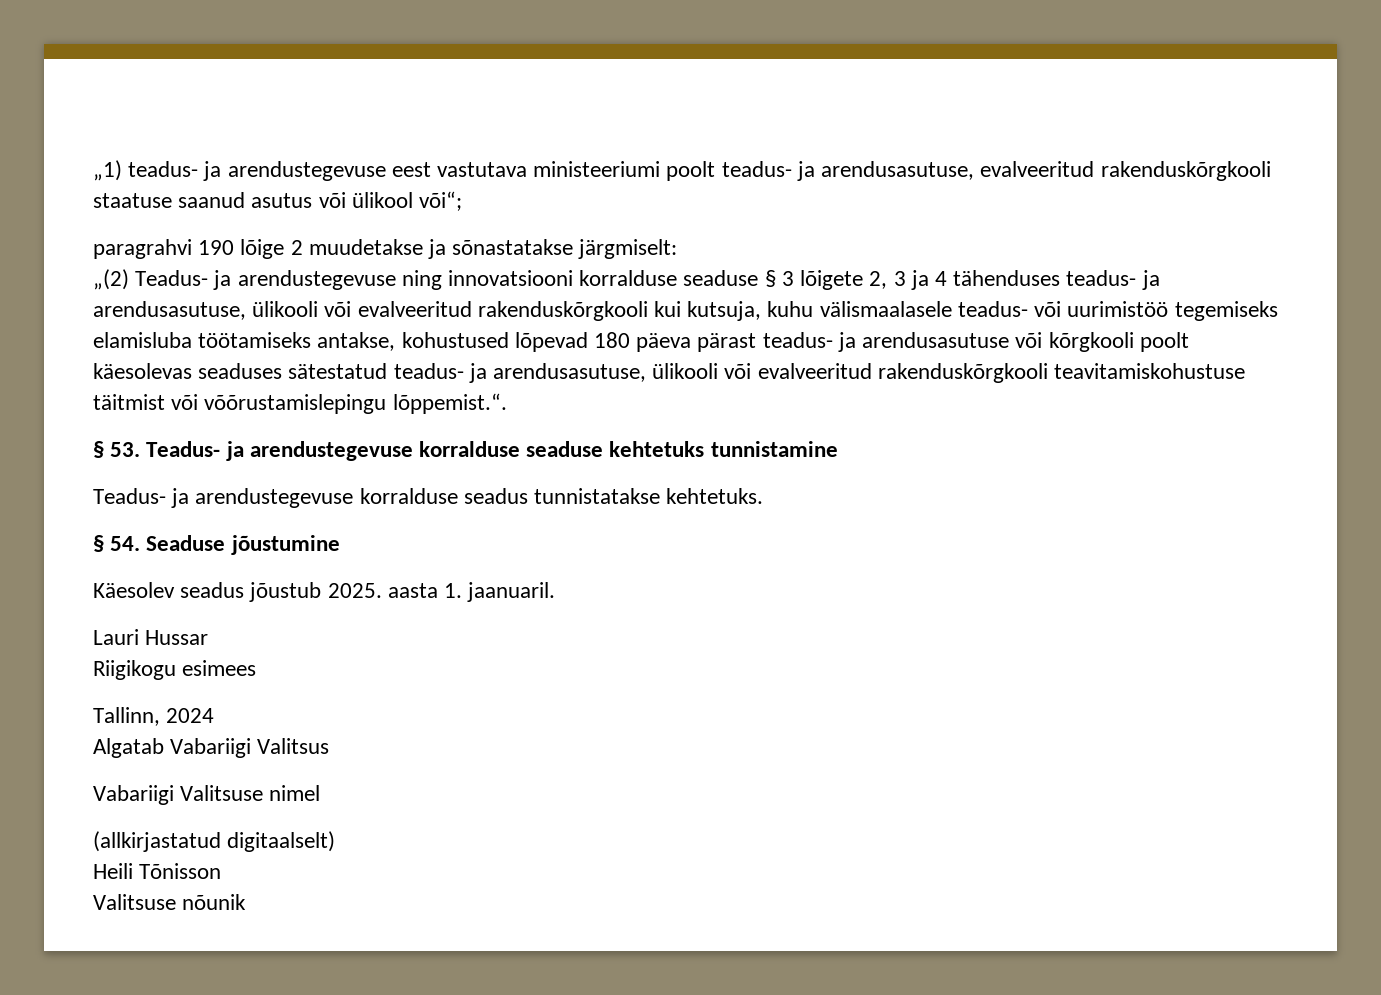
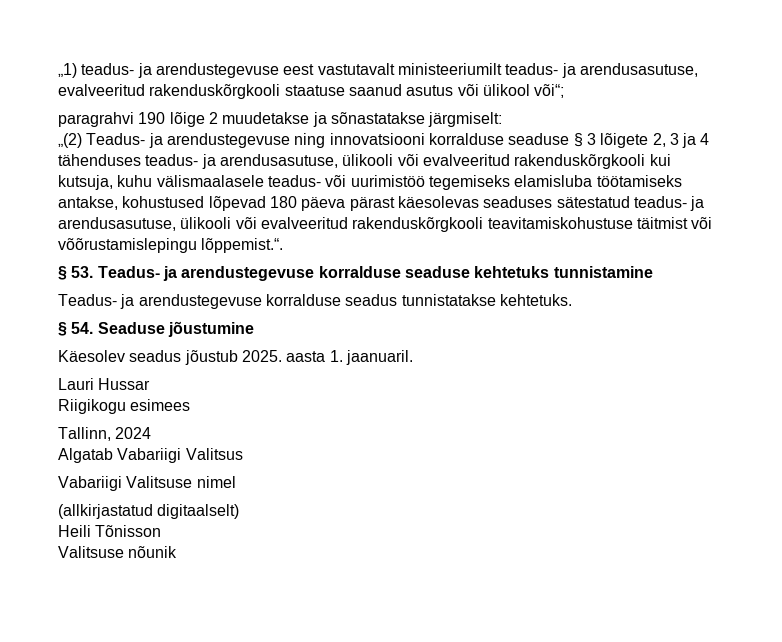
- „1) teadus- ja arendustegevuse eest vastutava ministeeriumi poolt teadus- ja arendusasutuse, evalveeritud rakenduskõrgkooli staatuse saanud asutus või ülikool või“;
+ „1) teadus- ja arendustegevuse eest vastutavalt ministeeriumilt teadus- ja arendusasutuse, evalveeritud rakenduskõrgkooli staatuse saanud asutus või ülikool või“;
- „(2) Teadus- ja arendustegevuse ning innovatsiooni korralduse seaduse § 3 lõigete 2, 3 ja 4 tähenduses teadus- ja arendusasutuse, ülikooli või evalveeritud rakenduskõrgkooli kui kutsuja, kuhu välismaalasele teadus- või uurimistöö tegemiseks elamisluba töötamiseks antakse, kohustused lõpevad 180 päeva pärast teadus- ja arendusasutuse või kõrgkooli poolt käesolevas seaduses sätestatud teadus- ja arendusasutuse, ülikooli või evalveeritud rakenduskõrgkooli teavitamiskohustuse täitmist või võõrustamislepingu lõppemist.“.
+ „(2) Teadus- ja arendustegevuse ning innovatsiooni korralduse seaduse § 3 lõigete 2, 3 ja 4 tähenduses teadus- ja arendusasutuse, ülikooli või evalveeritud rakenduskõrgkooli kui kutsuja, kuhu välismaalasele teadus- või uurimistöö tegemiseks elamisluba töötamiseks antakse, kohustused lõpevad 180 päeva pärast käesolevas seaduses sätestatud teadus- ja arendusasutuse, ülikooli või evalveeritud rakenduskõrgkooli teavitamiskohustuse täitmist või võõrustamislepingu lõppemist.“.

